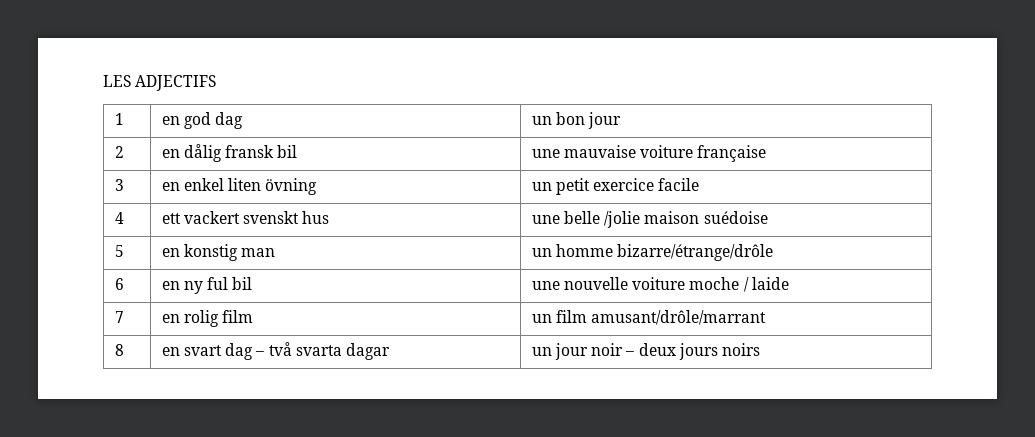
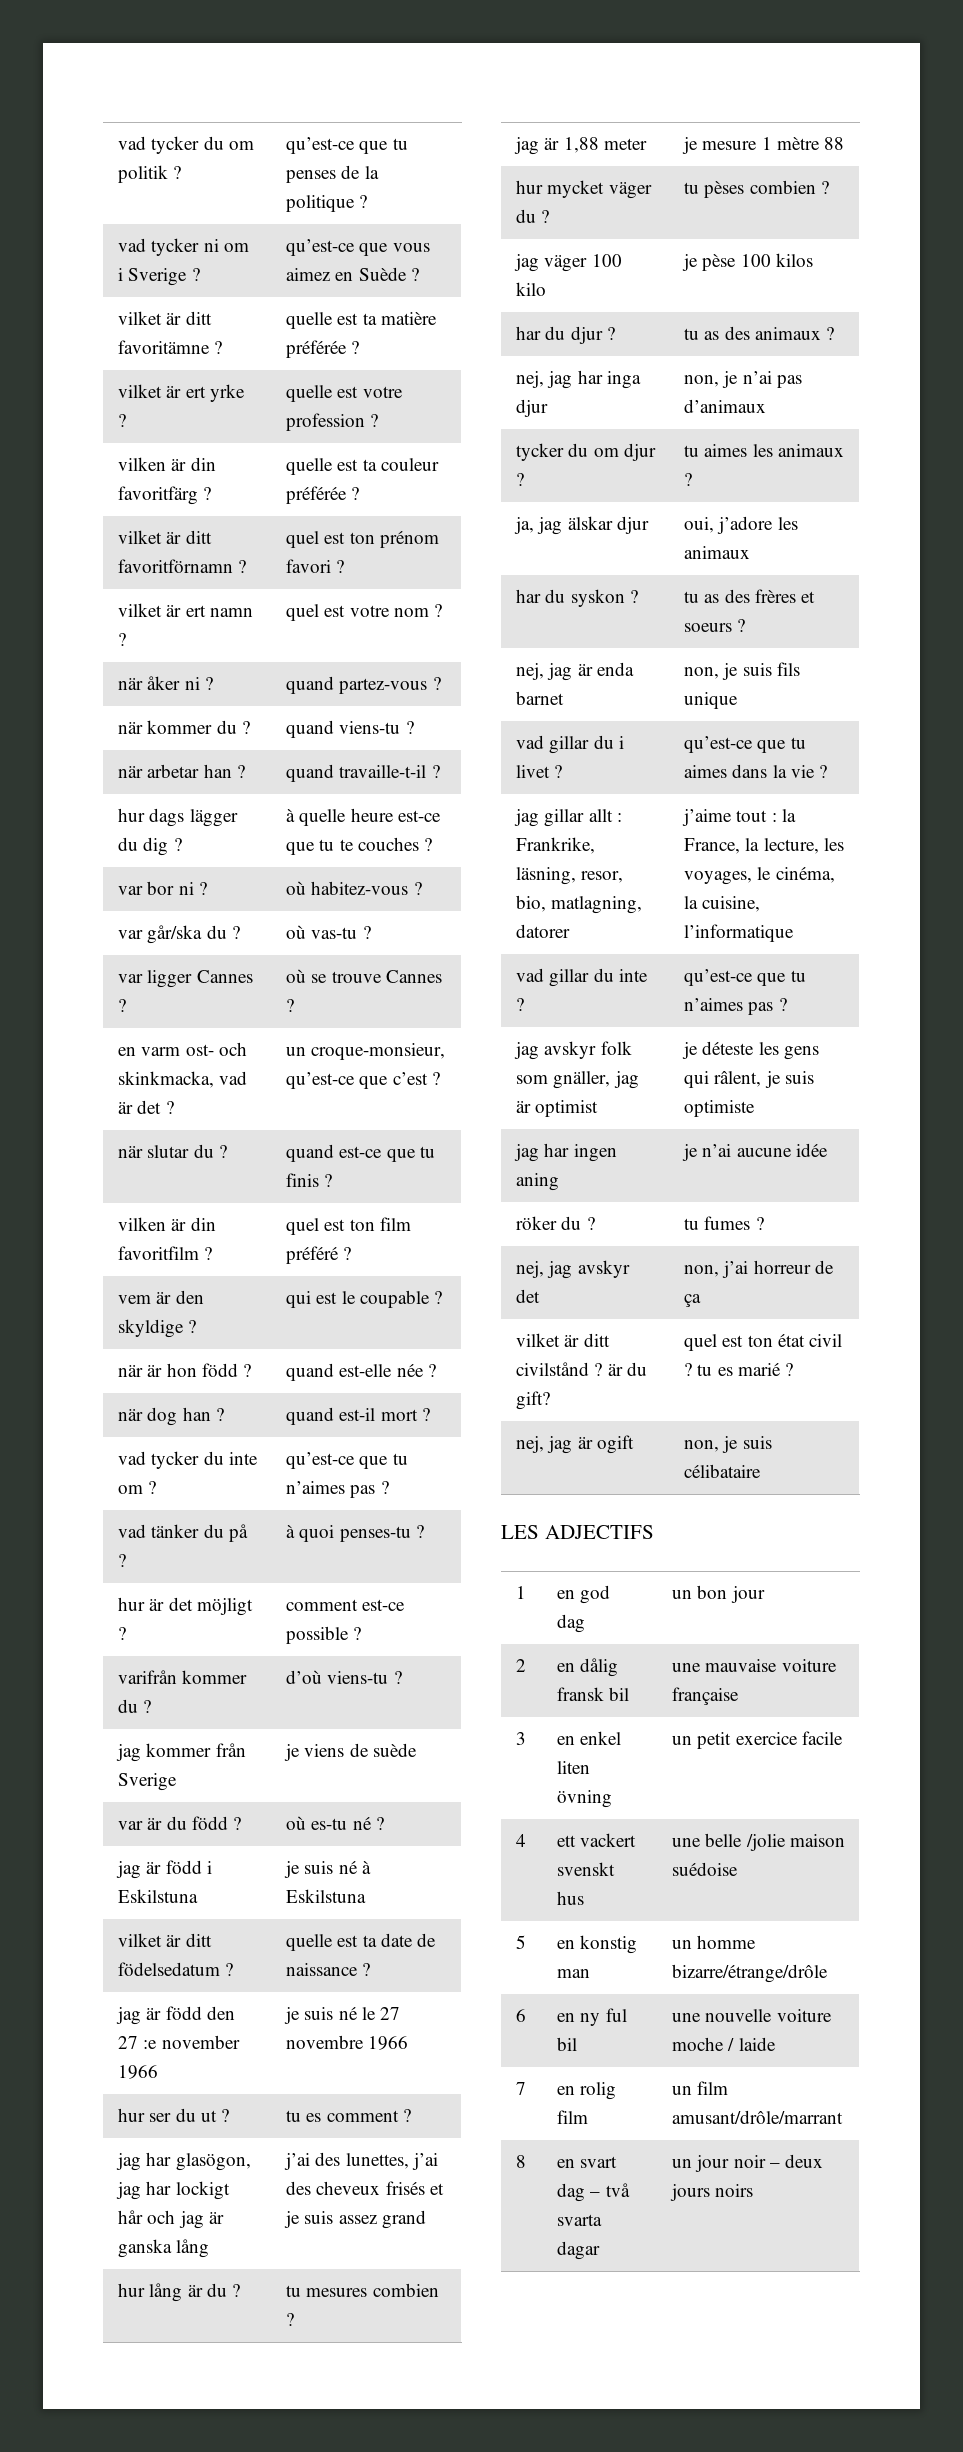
+ vad tycker du om politik ? | qu’est-ce que tu penses de la politique ?
+ vad tycker ni om i Sverige ? | qu’est-ce que vous aimez en Suède ?
+ vilket är ditt favoritämne ? | quelle est ta matière préférée ?
+ vilket är ert yrke ? | quelle est votre profession ?
+ vilken är din favoritfärg ? | quelle est ta couleur préférée ?
+ vilket är ditt favoritförnamn ? | quel est ton prénom favori ?
+ vilket är ert namn ? | quel est votre nom ?
+ när åker ni ? | quand partez-vous ?
+ när kommer du ? | quand viens-tu ?
+ när arbetar han ? | quand travaille-t-il ?
+ hur dags lägger du dig ? | à quelle heure est-ce que tu te couches ?
+ var bor ni ? | où habitez-vous ?
+ var går/ska du ? | où vas-tu ?
+ var ligger Cannes ? | où se trouve Cannes ?
+ en varm ost- och skinkmacka, vad är det ? | un croque-monsieur, qu’est-ce que c’est ?
+ när slutar du ? | quand est-ce que tu finis ?
+ vilken är din favoritfilm ? | quel est ton film préféré ?
+ vem är den skyldige ? | qui est le coupable ?
+ när är hon född ? | quand est-elle née ?
+ när dog han ? | quand est-il mort ?
+ vad tycker du inte om ? | qu’est-ce que tu n’aimes pas ?
+ vad tänker du på ? | à quoi penses-tu ?
+ hur är det möjligt ? | comment est-ce possible ?
+ varifrån kommer du ? | d’où viens-tu ?
+ jag kommer från Sverige | je viens de suède
+ var är du född ? | où es-tu né ?
+ jag är född i Eskilstuna | je suis né à Eskilstuna
+ vilket är ditt födelsedatum ? | quelle est ta date de naissance ?
+ jag är född den 27 :e november 1966 | je suis né le 27 novembre 1966
+ hur ser du ut ? | tu es comment ?
+ jag har glasögon, jag har lockigt hår och jag är ganska lång | j’ai des lunettes, j’ai des cheveux frisés et je suis assez grand
+ hur lång är du ? | tu mesures combien ?
+ jag är 1,88 meter | je mesure 1 mètre 88
+ hur mycket väger du ? | tu pèses combien ?
+ jag väger 100 kilo | je pèse 100 kilos
+ har du djur ? | tu as des animaux ?
+ nej, jag har inga djur | non, je n’ai pas d’animaux
+ tycker du om djur ? | tu aimes les animaux ?
+ ja, jag älskar djur | oui, j’adore les animaux
+ har du syskon ? | tu as des frères et soeurs ?
+ nej, jag är enda barnet | non, je suis fils unique
+ vad gillar du i livet ? | qu’est-ce que tu aimes dans la vie ?
+ jag gillar allt : Frankrike, läsning, resor, bio, matlagning, datorer | j’aime tout : la France, la lecture, les voyages, le cinéma, la cuisine, l’informatique
+ vad gillar du inte ? | qu’est-ce que tu n’aimes pas ?
+ jag avskyr folk som gnäller, jag är optimist | je déteste les gens qui râlent, je suis optimiste
+ jag har ingen aning | je n’ai aucune idée
+ röker du ? | tu fumes ?
+ nej, jag avskyr det | non, j’ai horreur de ça
+ vilket är ditt civilstånd ? är du gift? | quel est ton état civil ? tu es marié ?
+ nej, jag är ogift | non, je suis célibataire

